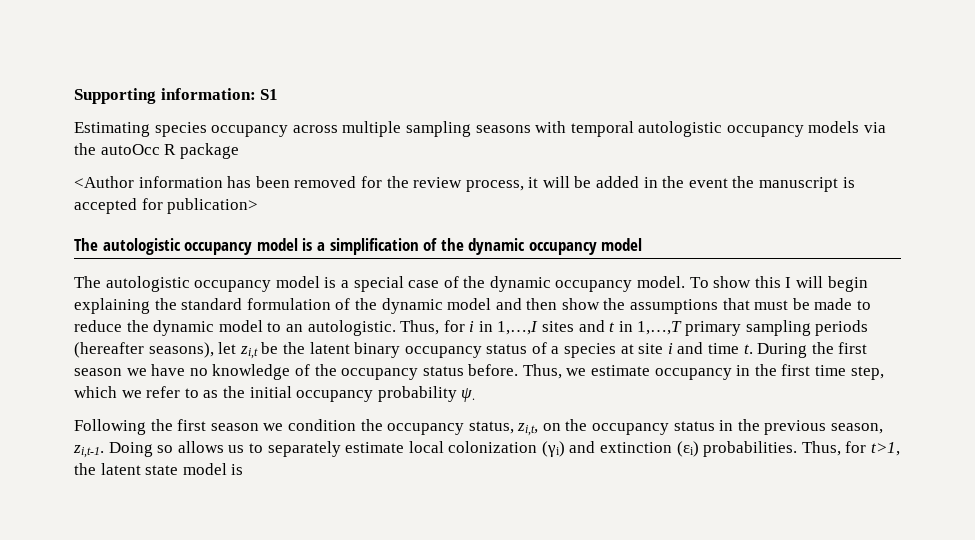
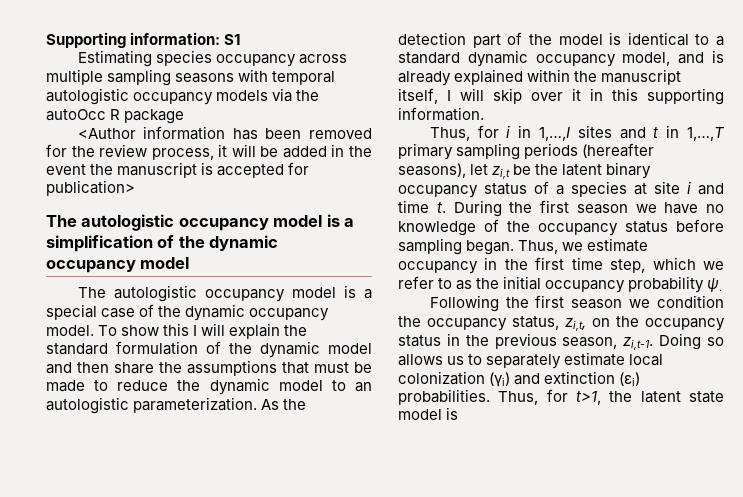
- To show this I will begin explaining the standard formulation of the dynamic model and then show the assumptions that must be made to reduce the dynamic model to an autologistic. Thus, for i in 1,…,I sites and t in 1,…,T primary sampling periods (hereafter seasons), let zi,t be the latent binary occupancy status of a species at site i and time t.
+ To show this I will explain the standard formulation of the dynamic model and then share the assumptions that must be made to reduce the dynamic model to an autologistic parameterization. As the detection part of the model is identical to a standard dynamic occupancy model, and is already explained within the manuscript itself, I will skip over it in this supporting information.
+ Thus, for i in 1,…,I sites and t in 1,…,T primary sampling periods (hereafter seasons), let zi,t be the latent binary occupancy status of a species at site i and time t.
- During the first season we have no knowledge of the occupancy status before.
+ During the first season we have no knowledge of the occupancy status before sampling began.

